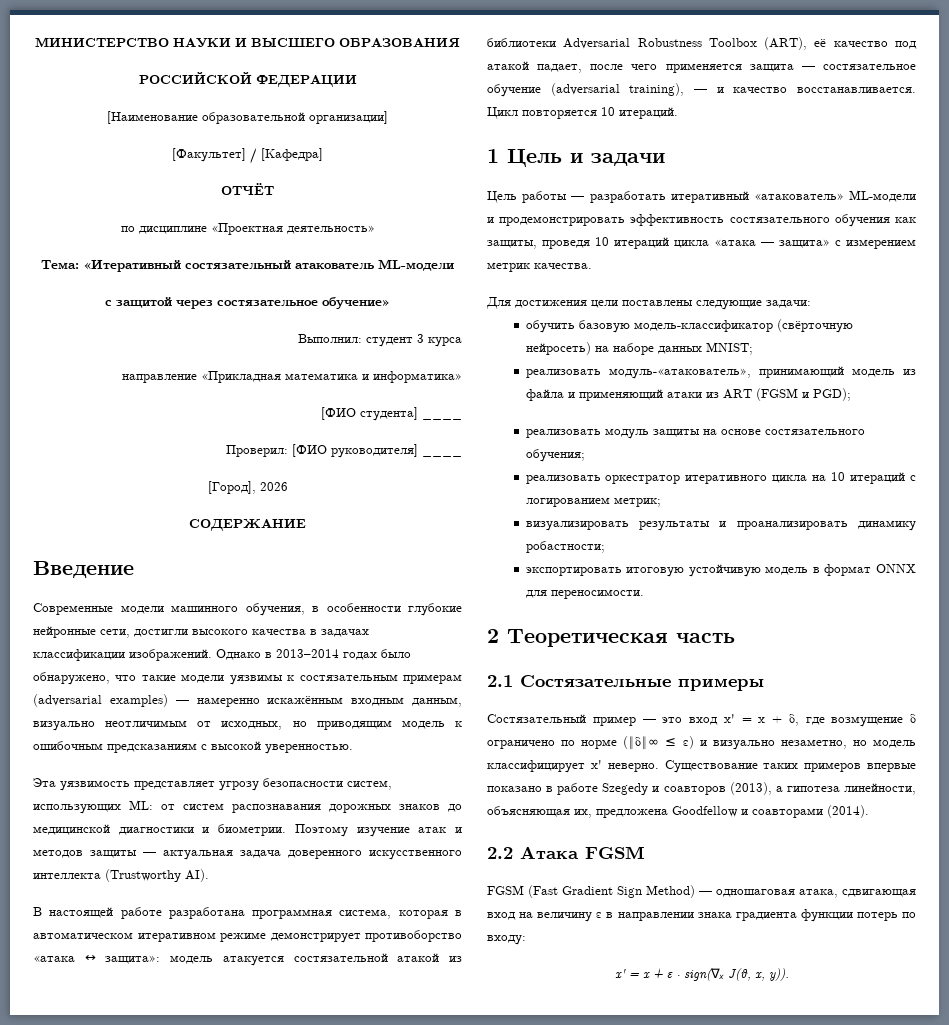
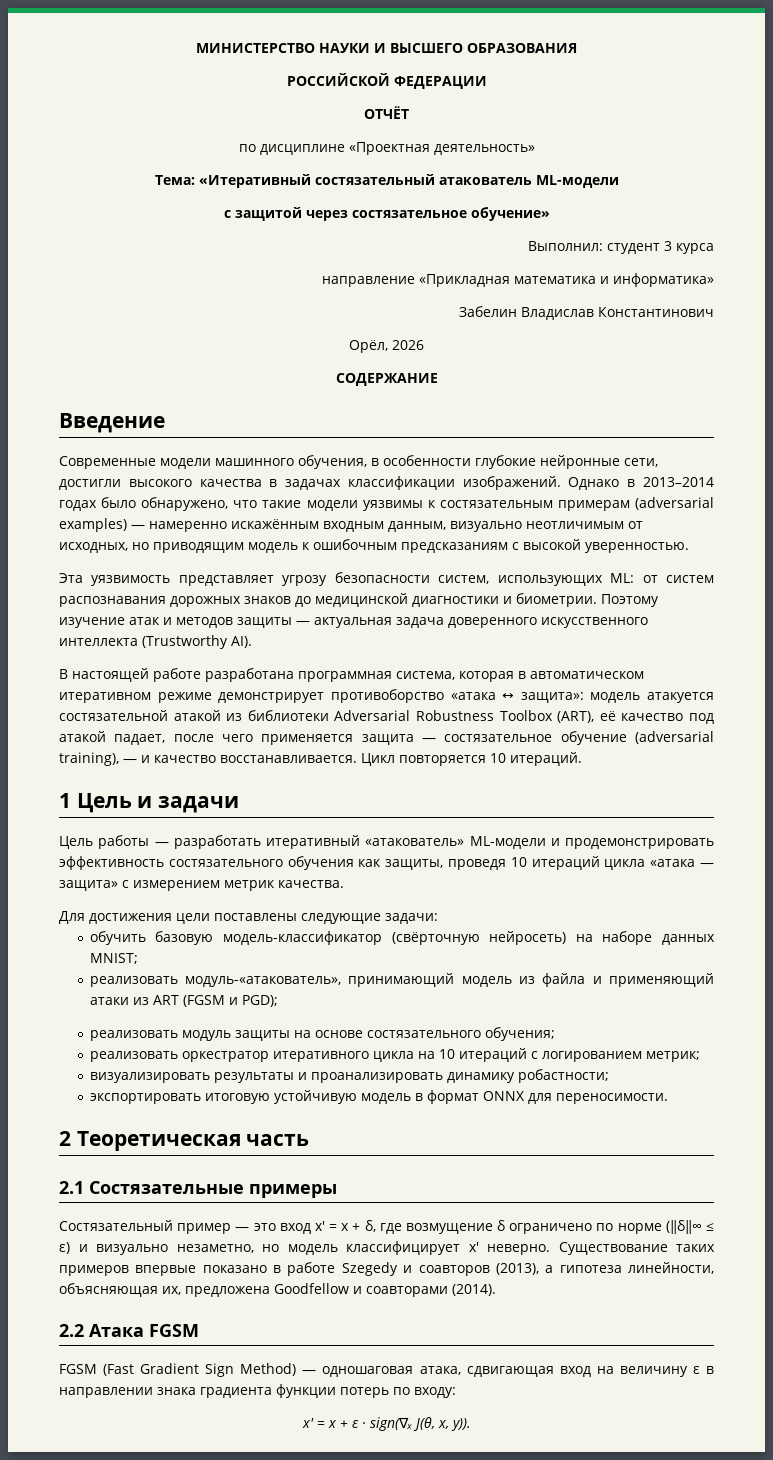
- [Наименование образовательной организации]
- [Факультет] / [Кафедра]
- [ФИО студента] ____
- Проверил: [ФИО руководителя] ____
- [Город], 2026
+ Забелин Владислав Константинович
+ Орёл, 2026

